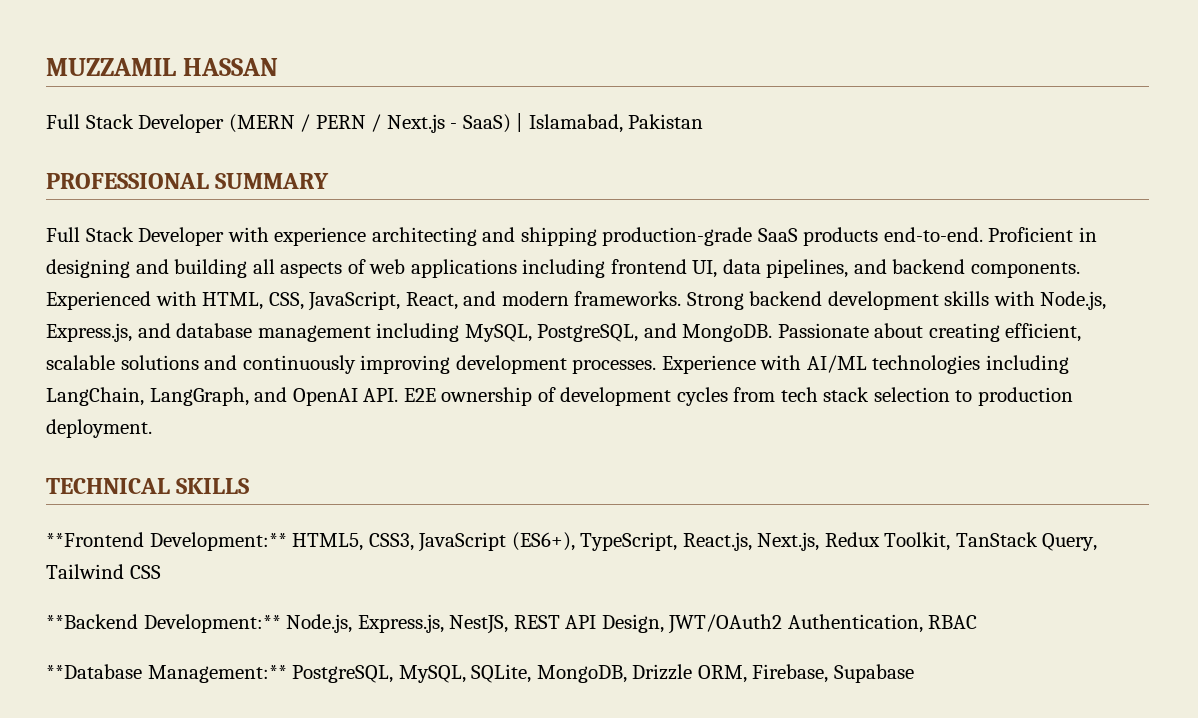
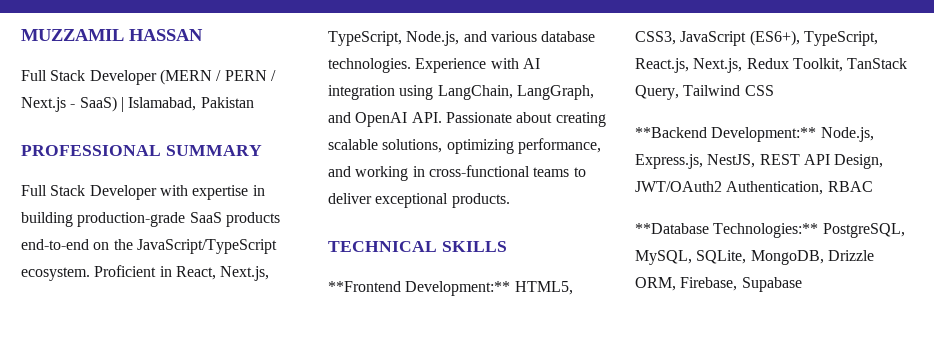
- Full Stack Developer with experience architecting and shipping production-grade SaaS products end-to-end. Proficient in designing and building all aspects of web applications including frontend UI, data pipelines, and backend components. Experienced with HTML, CSS, JavaScript, React, and modern frameworks. Strong backend development skills with Node.js, Express.js, and database management including MySQL, PostgreSQL, and MongoDB. Passionate about creating efficient, scalable solutions and continuously improving development processes. Experience with AI/ML technologies including LangChain, LangGraph, and OpenAI API. E2E ownership of development cycles from tech stack selection to production deployment.
+ Full Stack Developer with expertise in building production-grade SaaS products end-to-end on the JavaScript/TypeScript ecosystem. Proficient in React, Next.js, TypeScript, Node.js, and various database technologies. Experience with AI integration using LangChain, LangGraph, and OpenAI API. Passionate about creating scalable solutions, optimizing performance, and working in cross-functional teams to deliver exceptional products.
- **Database Management:** PostgreSQL, MySQL, SQLite, MongoDB, Drizzle ORM, Firebase, Supabase
+ **Database Technologies:** PostgreSQL, MySQL, SQLite, MongoDB, Drizzle ORM, Firebase, Supabase

